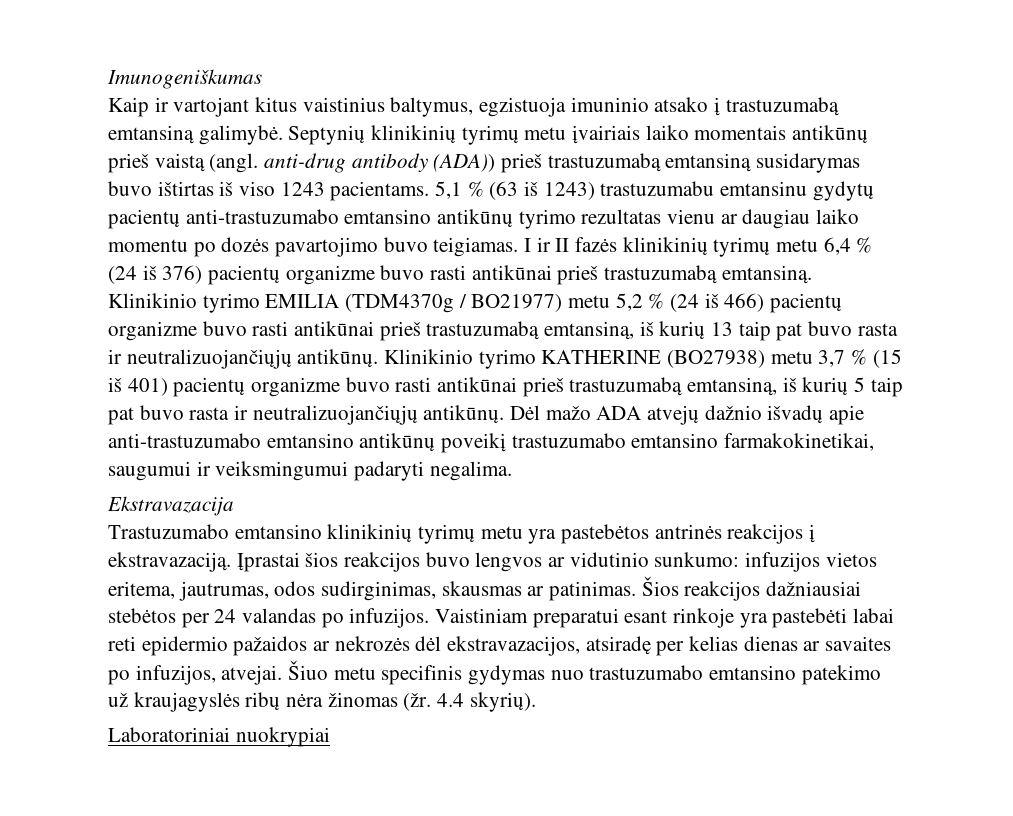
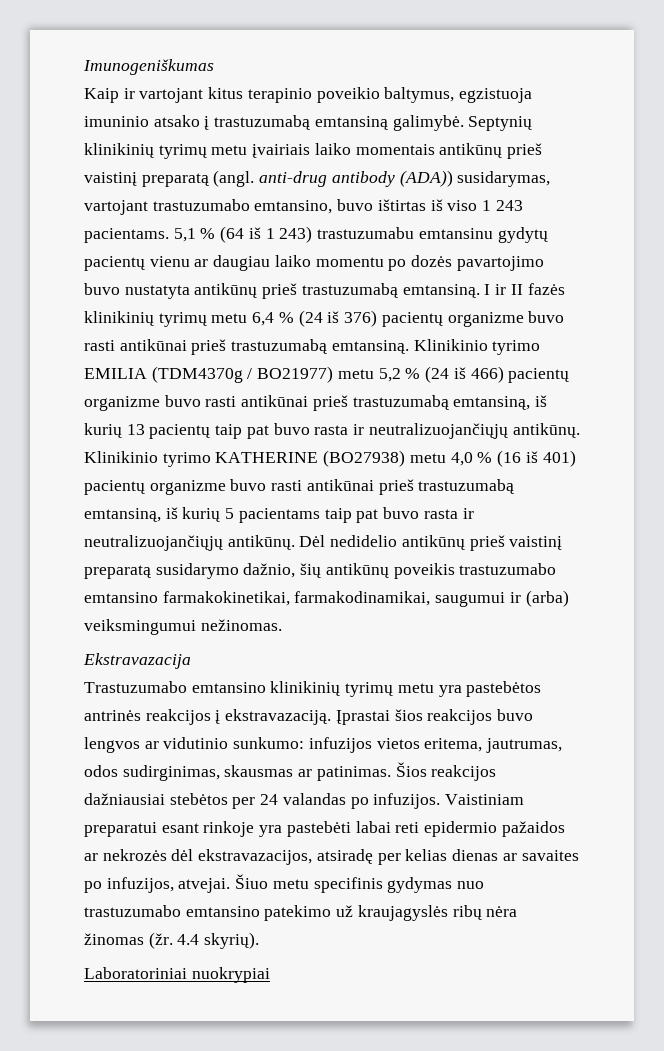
- Kaip ir vartojant kitus vaistinius baltymus, egzistuoja imuninio atsako į trastuzumabą emtansiną galimybė.
+ Kaip ir vartojant kitus terapinio poveikio baltymus, egzistuoja imuninio atsako į trastuzumabą emtansiną galimybė.
- Septynių klinikinių tyrimų metu įvairiais laiko momentais antikūnų prieš vaistą (angl. anti-drug antibody (ADA)) prieš trastuzumabą emtansiną susidarymas buvo ištirtas iš viso 1243 pacientams.
+ Septynių klinikinių tyrimų metu įvairiais laiko momentais antikūnų prieš vaistinį preparatą (angl. anti-drug antibody (ADA)) susidarymas, vartojant trastuzumabo emtansino, buvo ištirtas iš viso 1 243 pacientams.
- 5,1 % (63 iš 1243) trastuzumabu emtansinu gydytų pacientų anti-trastuzumabo emtansino antikūnų tyrimo rezultatas vienu ar daugiau laiko momentu po dozės pavartojimo buvo teigiamas.
+ 5,1 % (64 iš 1 243) trastuzumabu emtansinu gydytų pacientų vienu ar daugiau laiko momentu po dozės pavartojimo buvo nustatyta antikūnų prieš trastuzumabą emtansiną.
- Klinikinio tyrimo EMILIA (TDM4370g / BO21977) metu 5,2 % (24 iš 466) pacientų organizme buvo rasti antikūnai prieš trastuzumabą emtansiną, iš kurių 13 taip pat buvo rasta ir neutralizuojančiųjų antikūnų.
+ Klinikinio tyrimo EMILIA (TDM4370g / BO21977) metu 5,2 % (24 iš 466) pacientų organizme buvo rasti antikūnai prieš trastuzumabą emtansiną, iš kurių 13 pacientų taip pat buvo rasta ir neutralizuojančiųjų antikūnų.
- Klinikinio tyrimo KATHERINE (BO27938) metu 3,7 % (15 iš 401) pacientų organizme buvo rasti antikūnai prieš trastuzumabą emtansiną, iš kurių 5 taip pat buvo rasta ir neutralizuojančiųjų antikūnų.
+ Klinikinio tyrimo KATHERINE (BO27938) metu 4,0 % (16 iš 401) pacientų organizme buvo rasti antikūnai prieš trastuzumabą emtansiną, iš kurių 5 pacientams taip pat buvo rasta ir neutralizuojančiųjų antikūnų.
- Dėl mažo ADA atvejų dažnio išvadų apie anti-trastuzumabo emtansino antikūnų poveikį trastuzumabo emtansino farmakokinetikai, saugumui ir veiksmingumui padaryti negalima.
+ Dėl nedidelio antikūnų prieš vaistinį preparatą susidarymo dažnio, šių antikūnų poveikis trastuzumabo emtansino farmakokinetikai, farmakodinamikai, saugumui ir (arba) veiksmingumui nežinomas.

